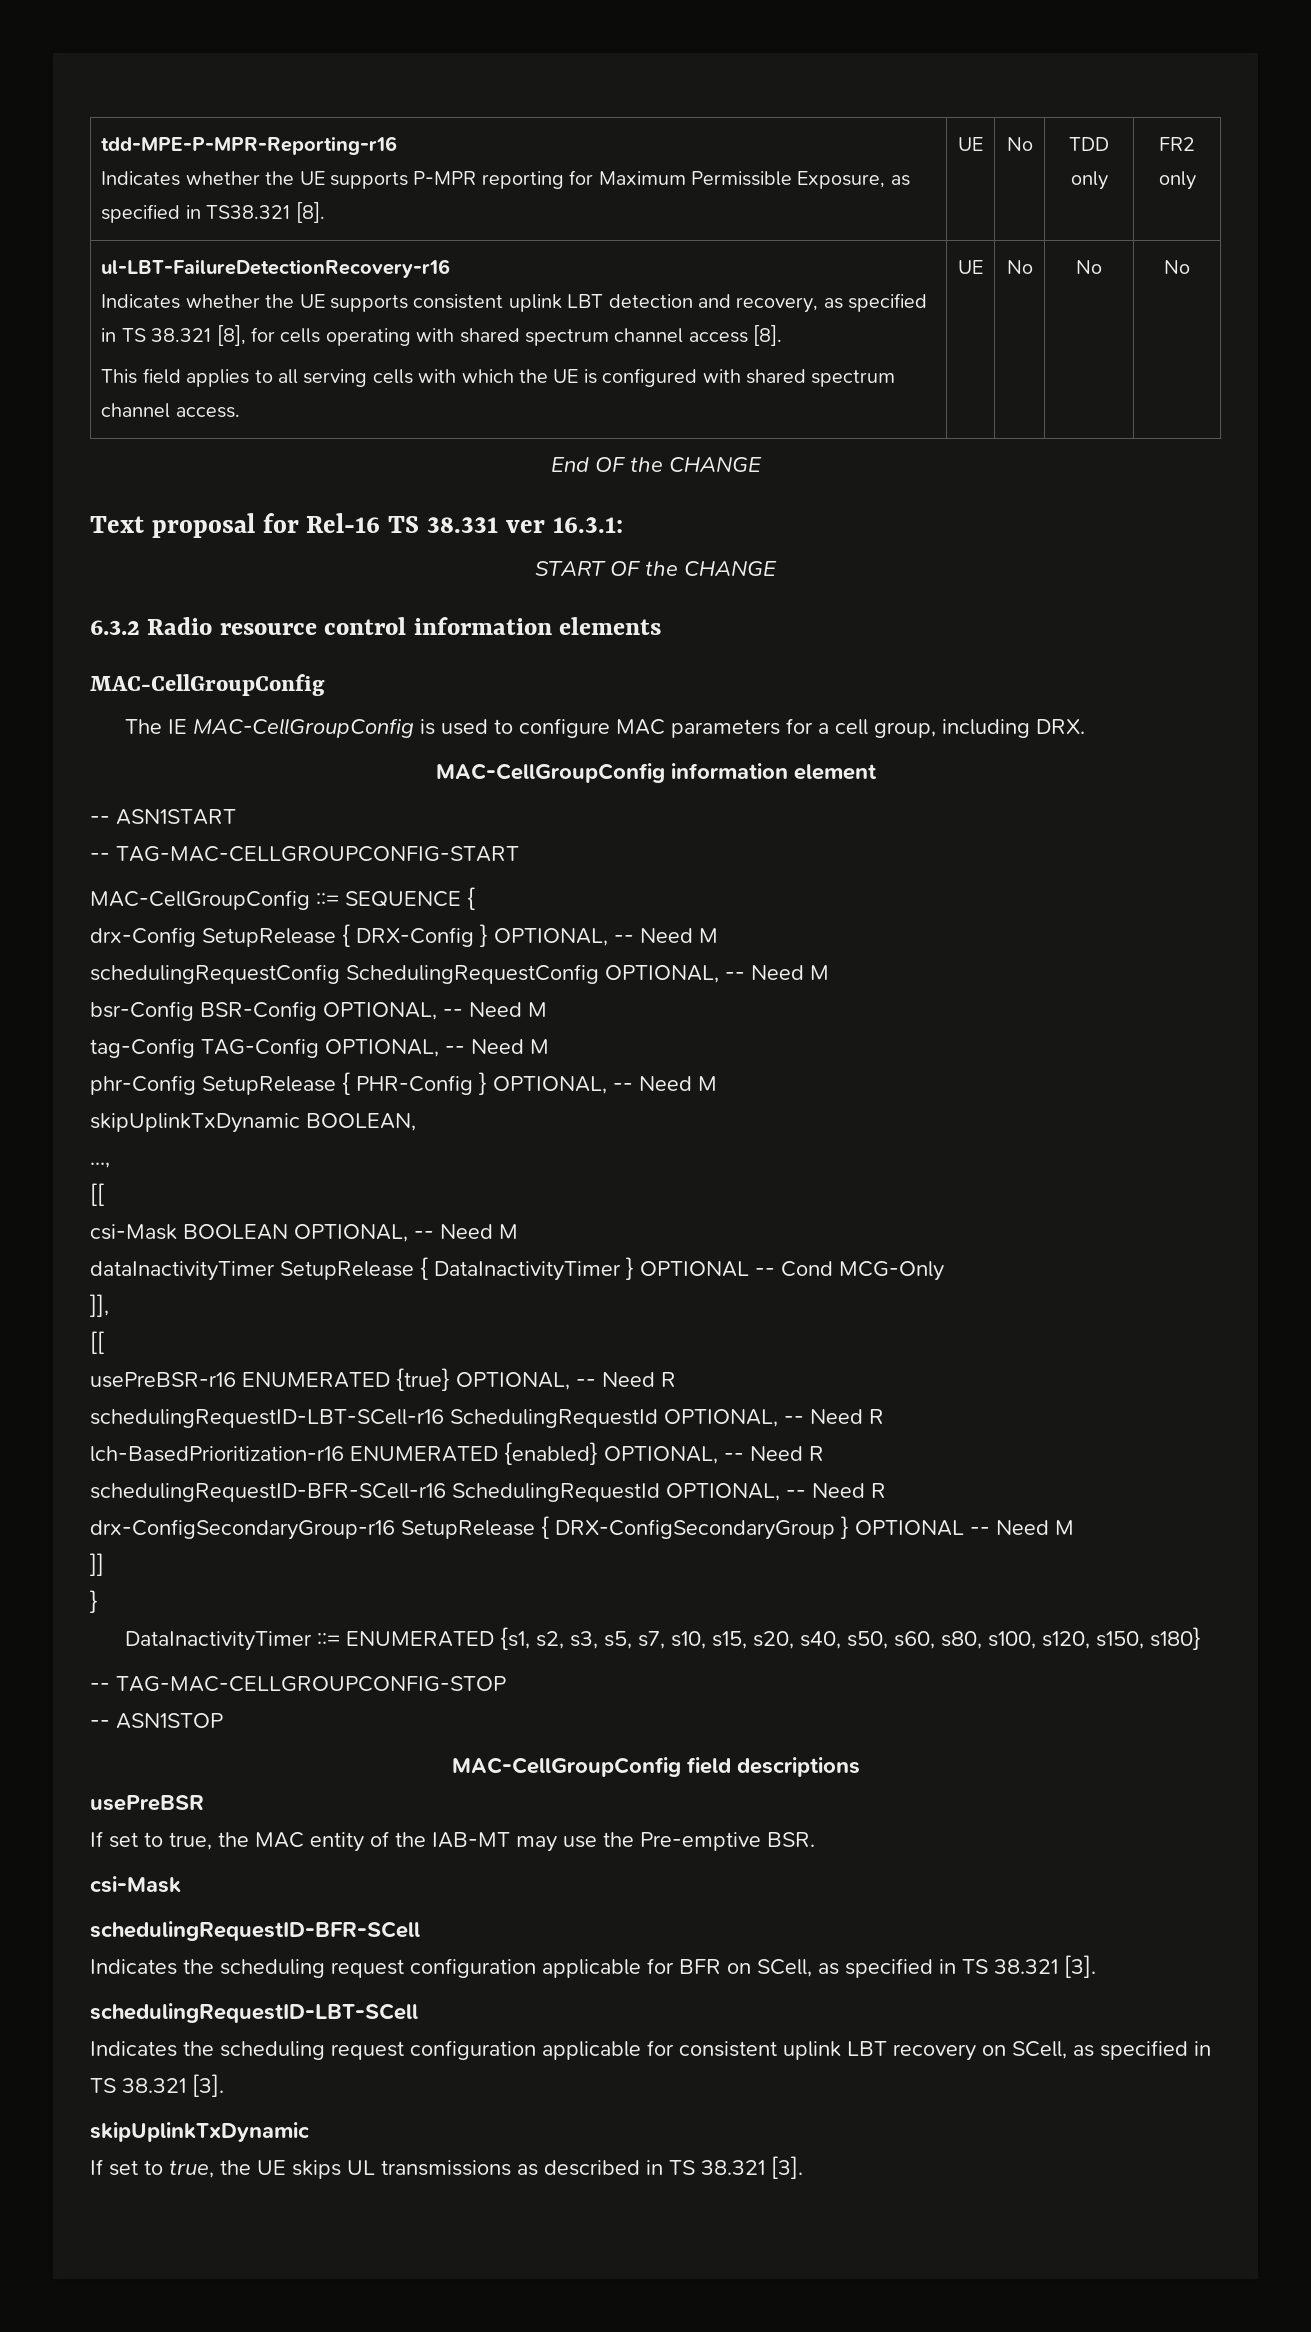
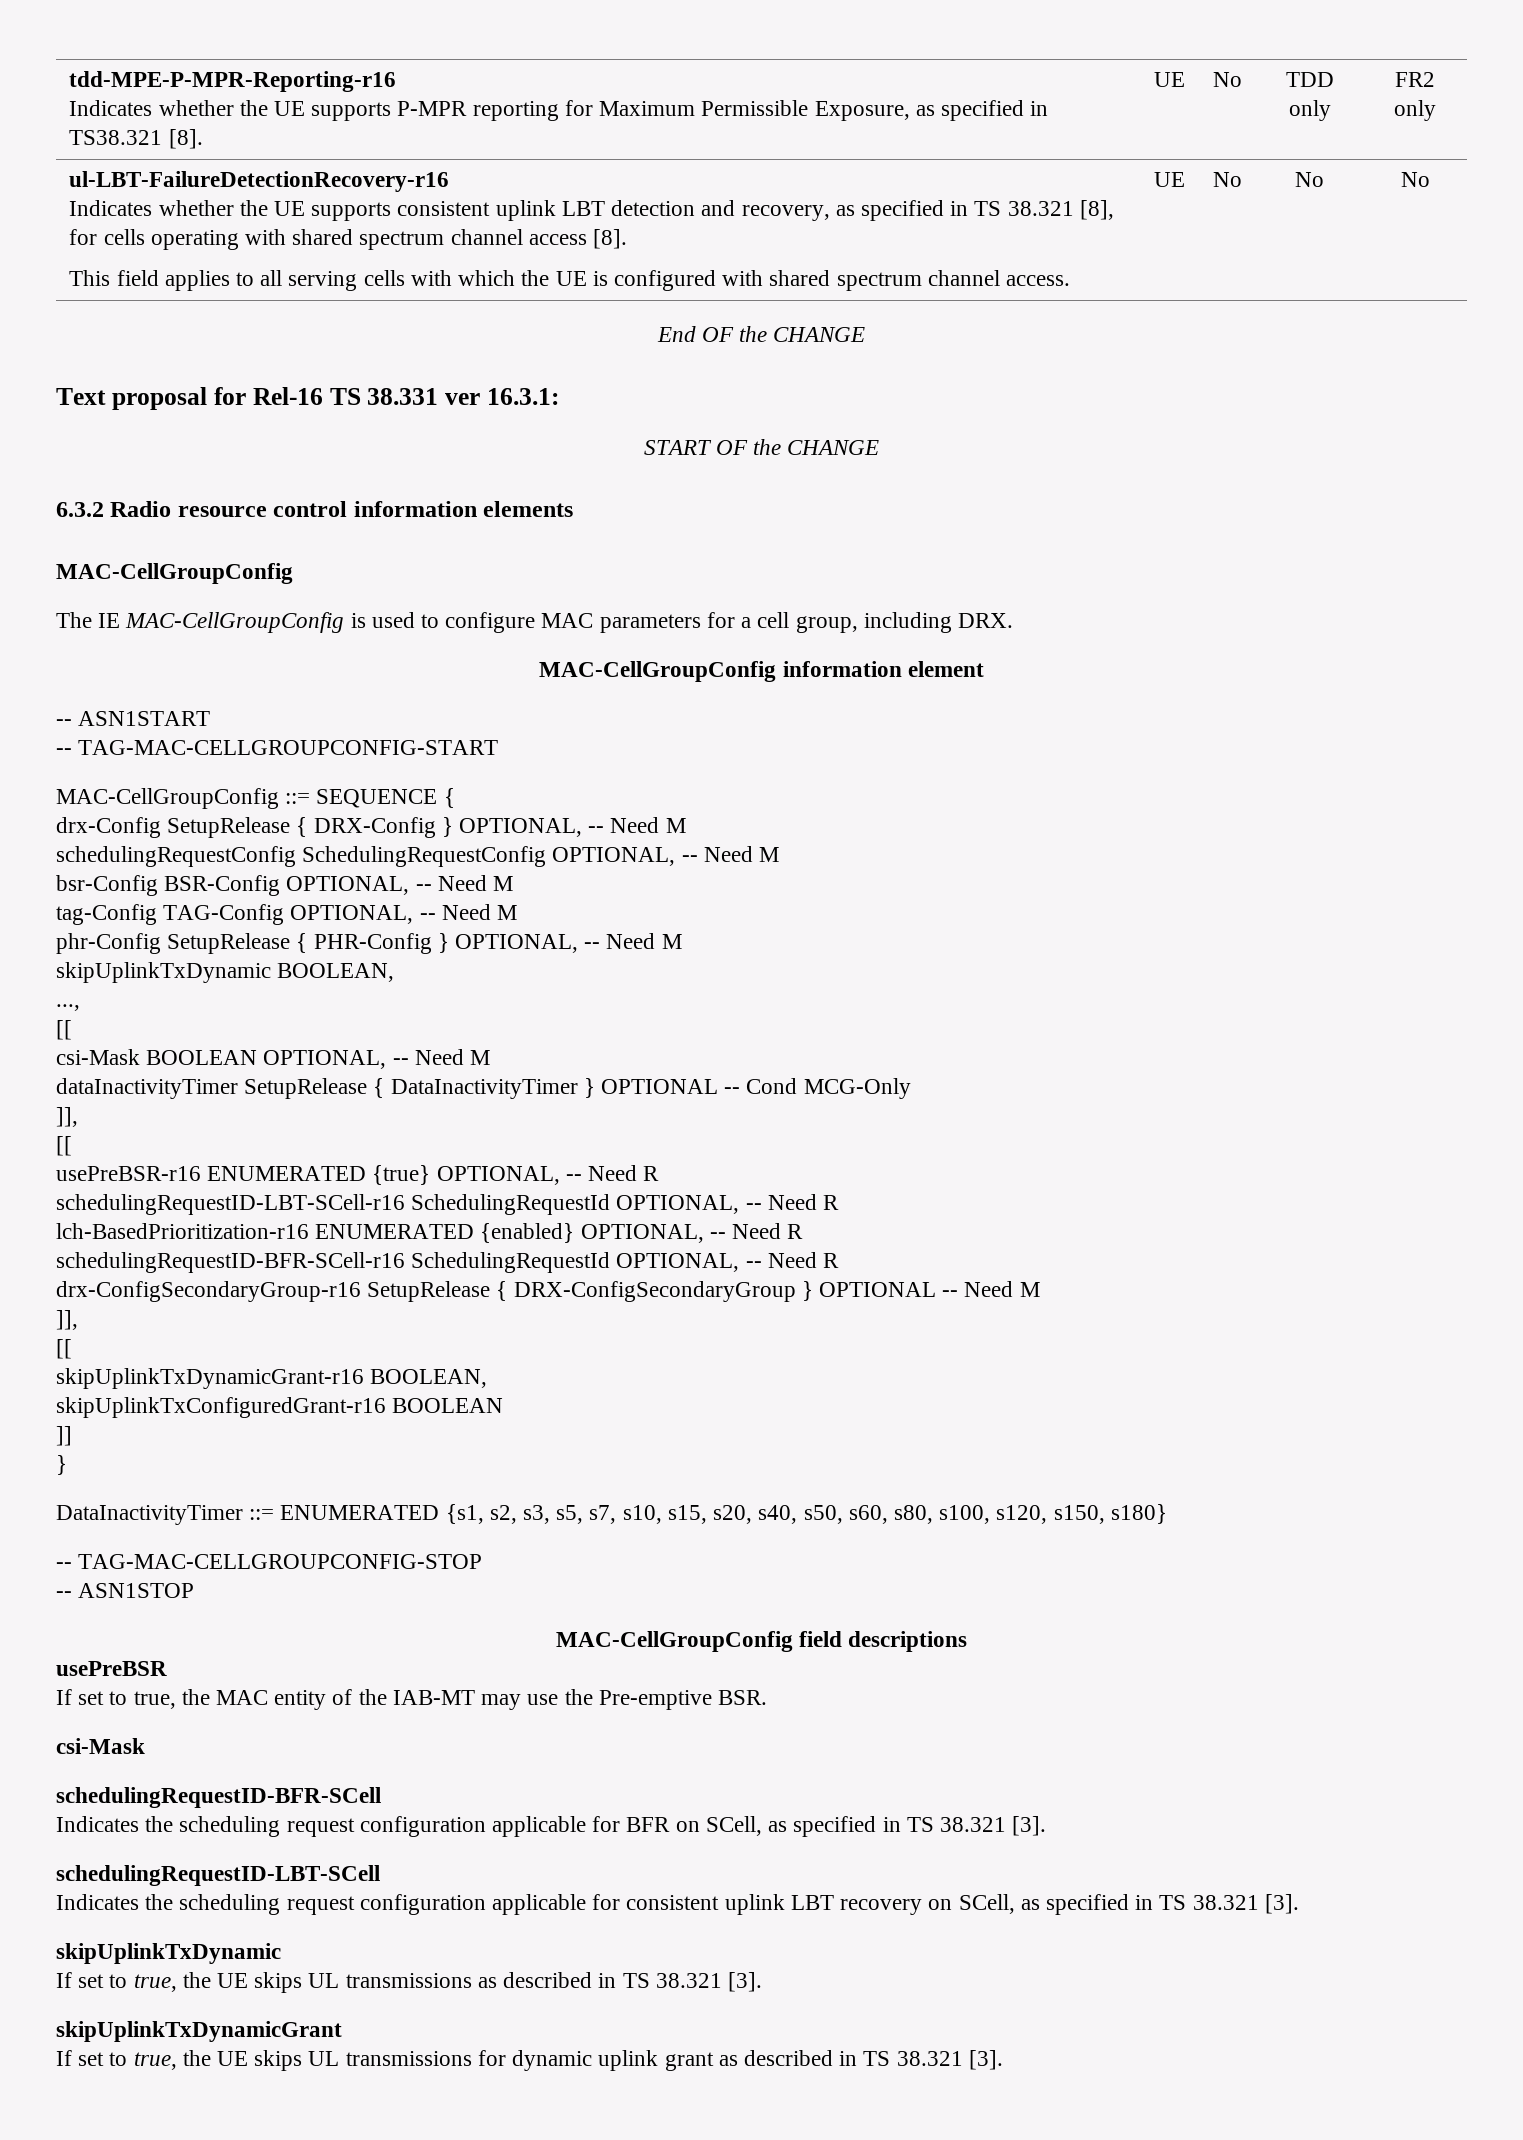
  drx-ConfigSecondaryGroup-r16 SetupRelease { DRX-ConfigSecondaryGroup } OPTIONAL -- Need M
+ ]],
+ [[
+ skipUplinkTxDynamicGrant-r16 BOOLEAN,
+ skipUplinkTxConfiguredGrant-r16 BOOLEAN
+ skipUplinkTxDynamicGrant
+ If set to true, the UE skips UL transmissions for dynamic uplink grant as described in TS 38.321 [3].

